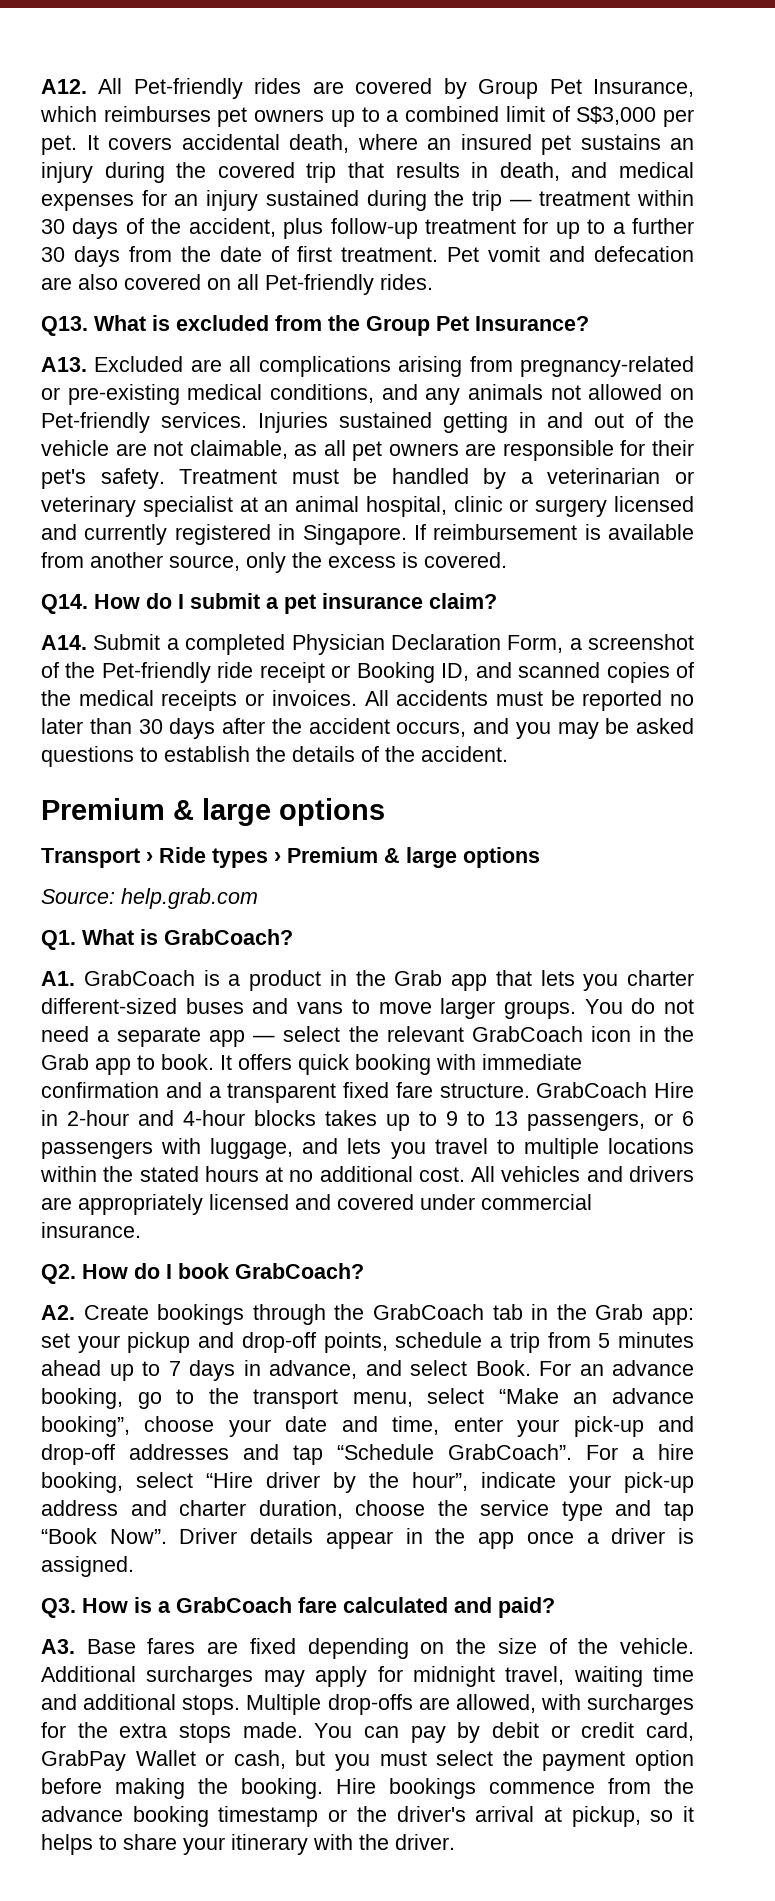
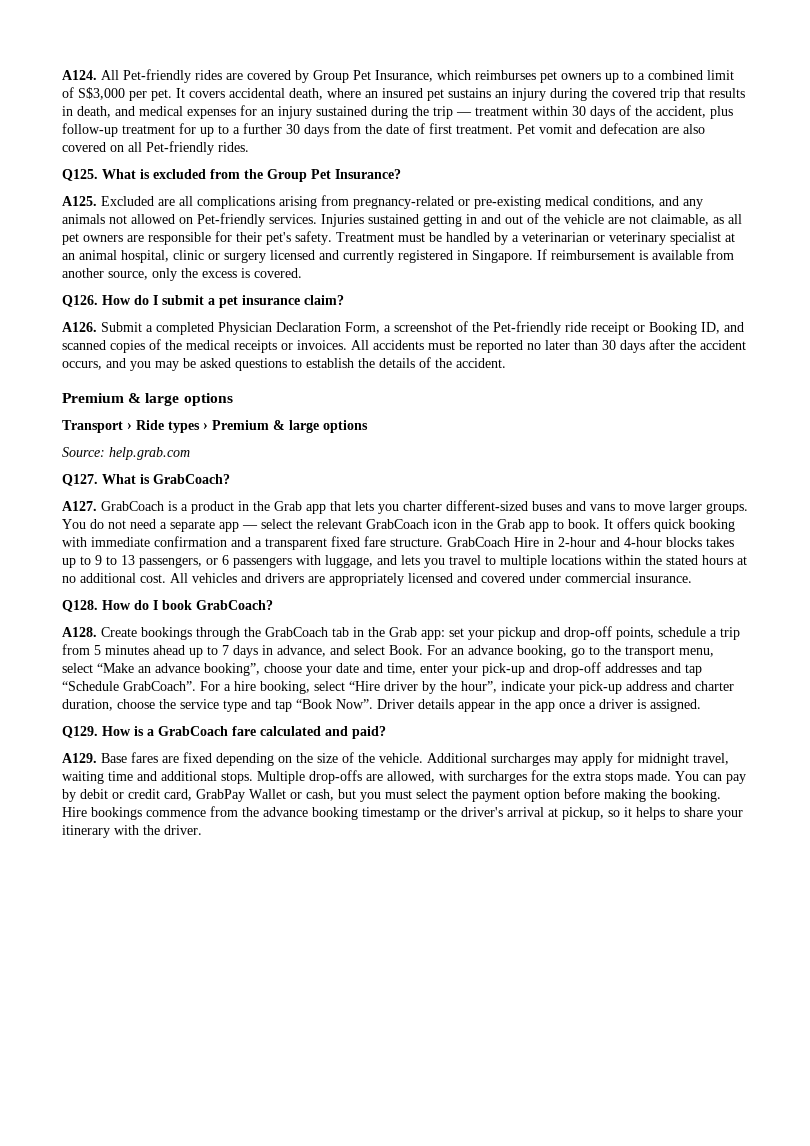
- A12. All Pet-friendly rides are covered by Group Pet Insurance, which reimburses pet owners up to a combined limit of S$3,000 per pet.
+ A124. All Pet-friendly rides are covered by Group Pet Insurance, which reimburses pet owners up to a combined limit of S$3,000 per pet.
- Q13. What is excluded from the Group Pet Insurance?
+ Q125. What is excluded from the Group Pet Insurance?
- A13. Excluded are all complications arising from pregnancy-related or pre-existing medical conditions, and any animals not allowed on Pet-friendly services.
+ A125. Excluded are all complications arising from pregnancy-related or pre-existing medical conditions, and any animals not allowed on Pet-friendly services.
- Q14. How do I submit a pet insurance claim?
+ Q126. How do I submit a pet insurance claim?
- A14. Submit a completed Physician Declaration Form, a screenshot of the Pet-friendly ride receipt or Booking ID, and scanned copies of the medical receipts or invoices.
+ A126. Submit a completed Physician Declaration Form, a screenshot of the Pet-friendly ride receipt or Booking ID, and scanned copies of the medical receipts or invoices.
- Q1. What is GrabCoach?
+ Q127. What is GrabCoach?
- A1. GrabCoach is a product in the Grab app that lets you charter different-sized buses and vans to move larger groups.
+ A127. GrabCoach is a product in the Grab app that lets you charter different-sized buses and vans to move larger groups.
- Q2. How do I book GrabCoach?
+ Q128. How do I book GrabCoach?
- A2. Create bookings through the GrabCoach tab in the Grab app: set your pickup and drop-off points, schedule a trip from 5 minutes ahead up to 7 days in advance, and select Book.
+ A128. Create bookings through the GrabCoach tab in the Grab app: set your pickup and drop-off points, schedule a trip from 5 minutes ahead up to 7 days in advance, and select Book.
- Q3. How is a GrabCoach fare calculated and paid?
+ Q129. How is a GrabCoach fare calculated and paid?
- A3. Base fares are fixed depending on the size of the vehicle.
+ A129. Base fares are fixed depending on the size of the vehicle.

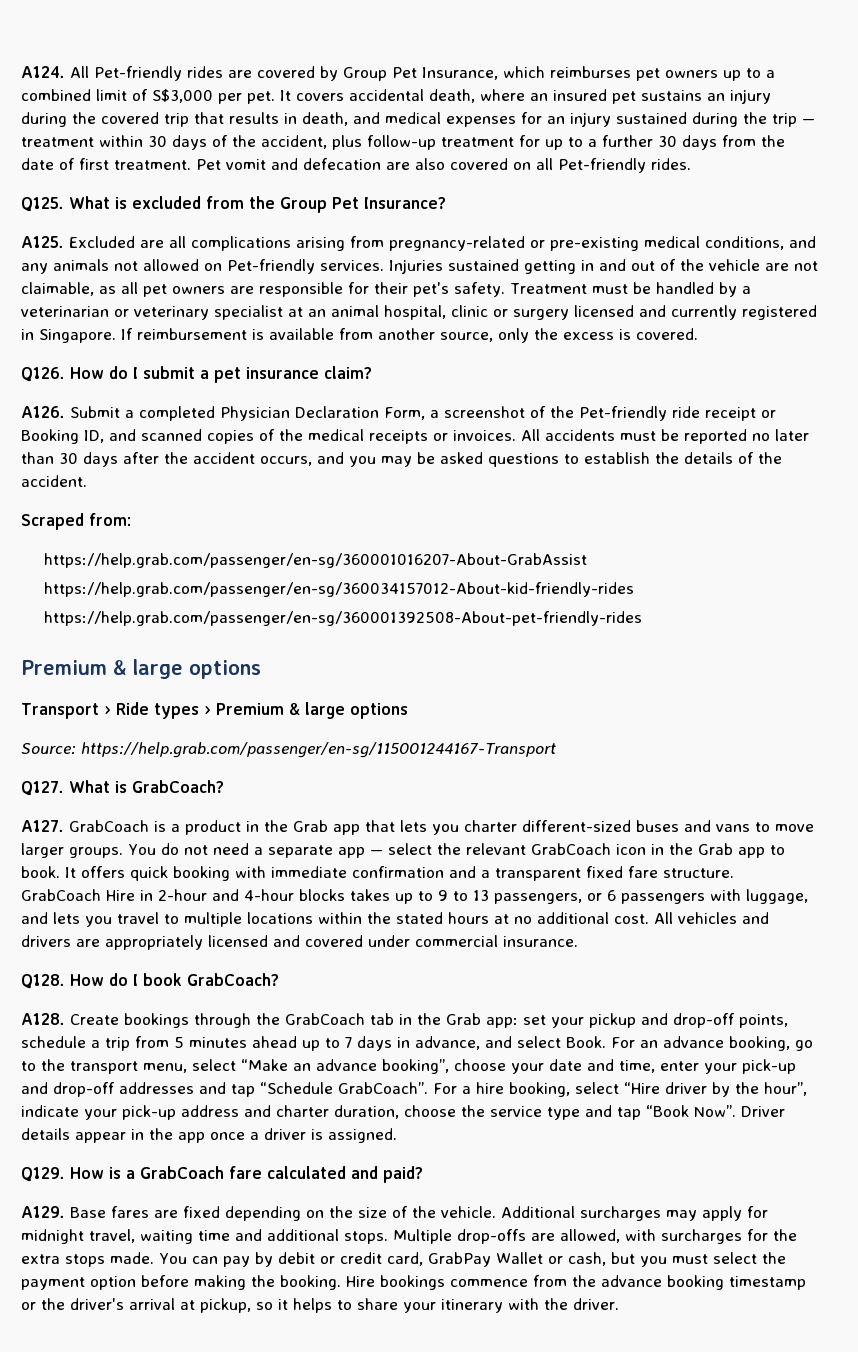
+ Scraped from:
+ https://help.grab.com/passenger/en-sg/360001016207-About-GrabAssist
+ https://help.grab.com/passenger/en-sg/360034157012-About-kid-friendly-rides
+ https://help.grab.com/passenger/en-sg/360001392508-About-pet-friendly-rides
- Source: help.grab.com
+ Source: https://help.grab.com/passenger/en-sg/115001244167-Transport

